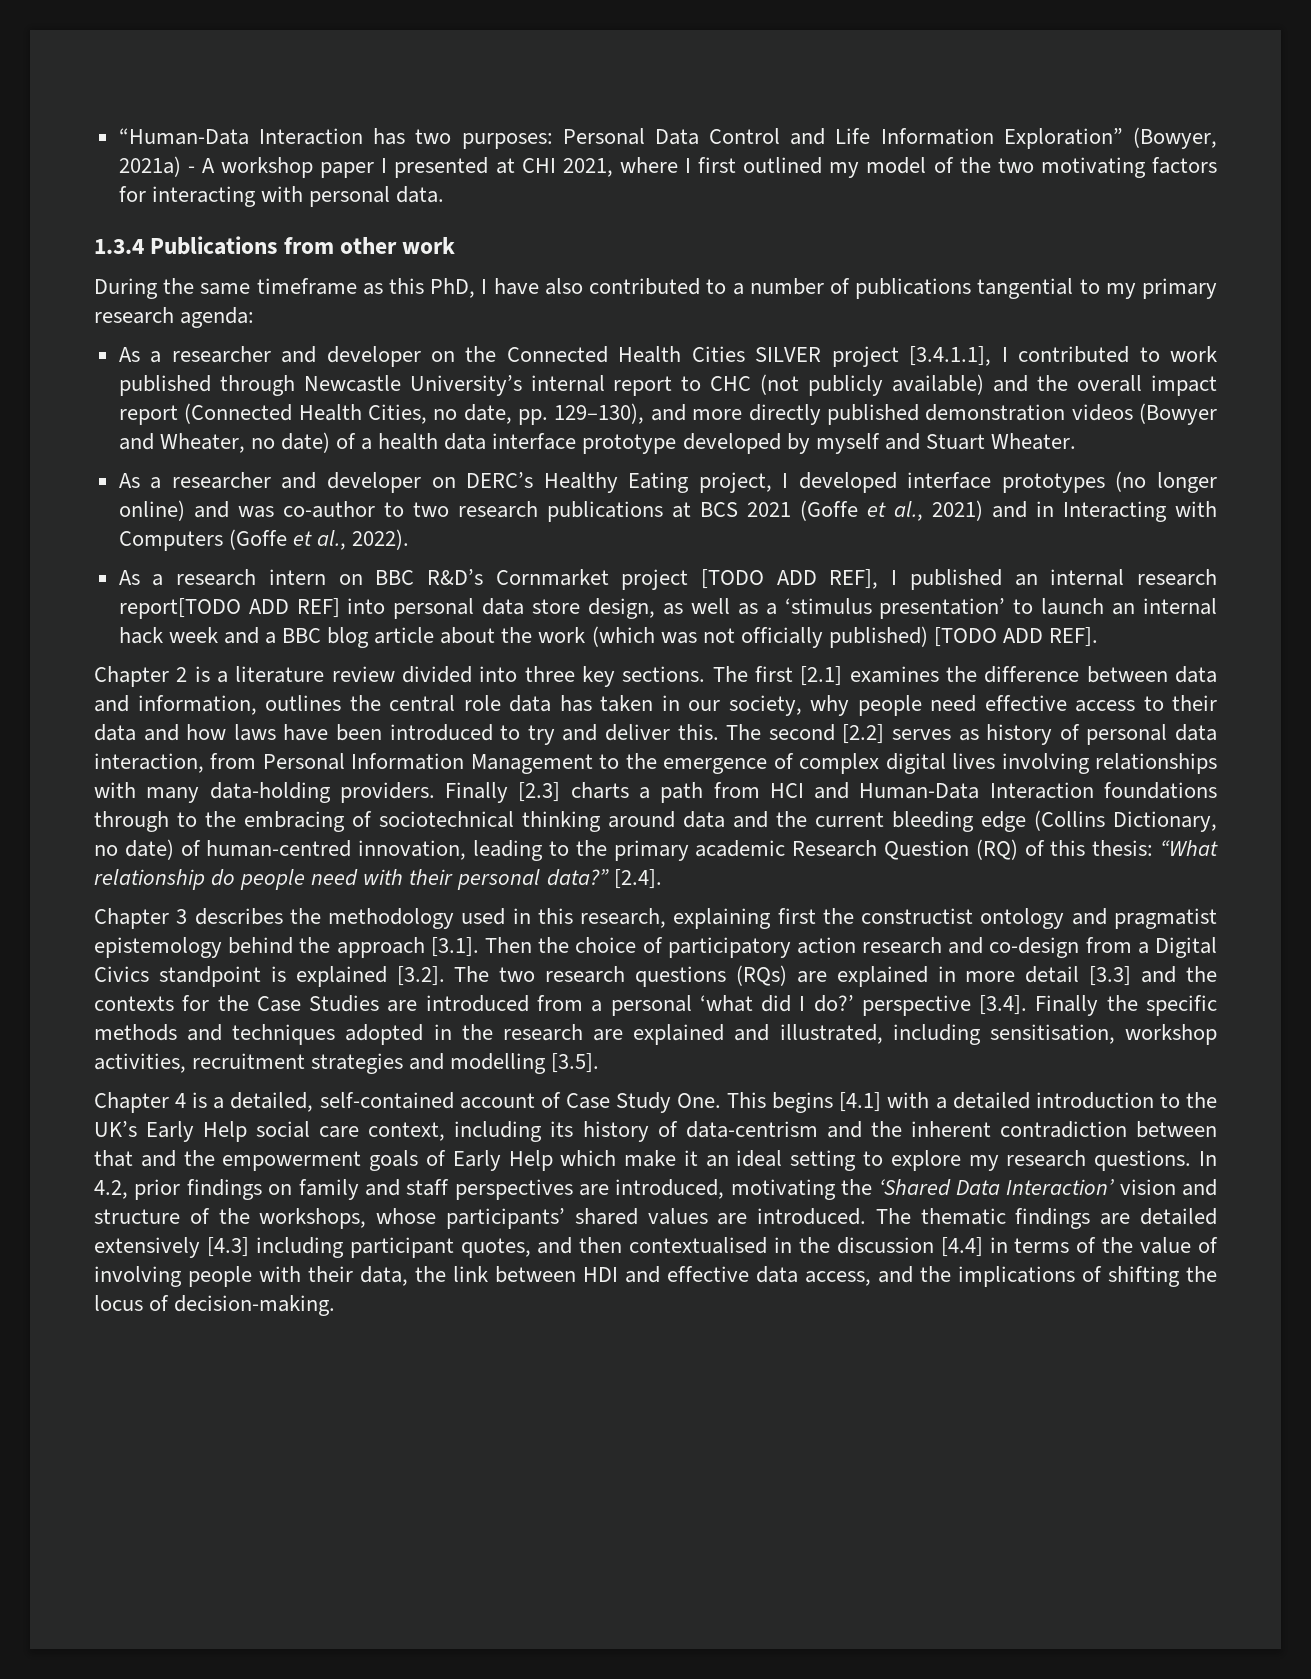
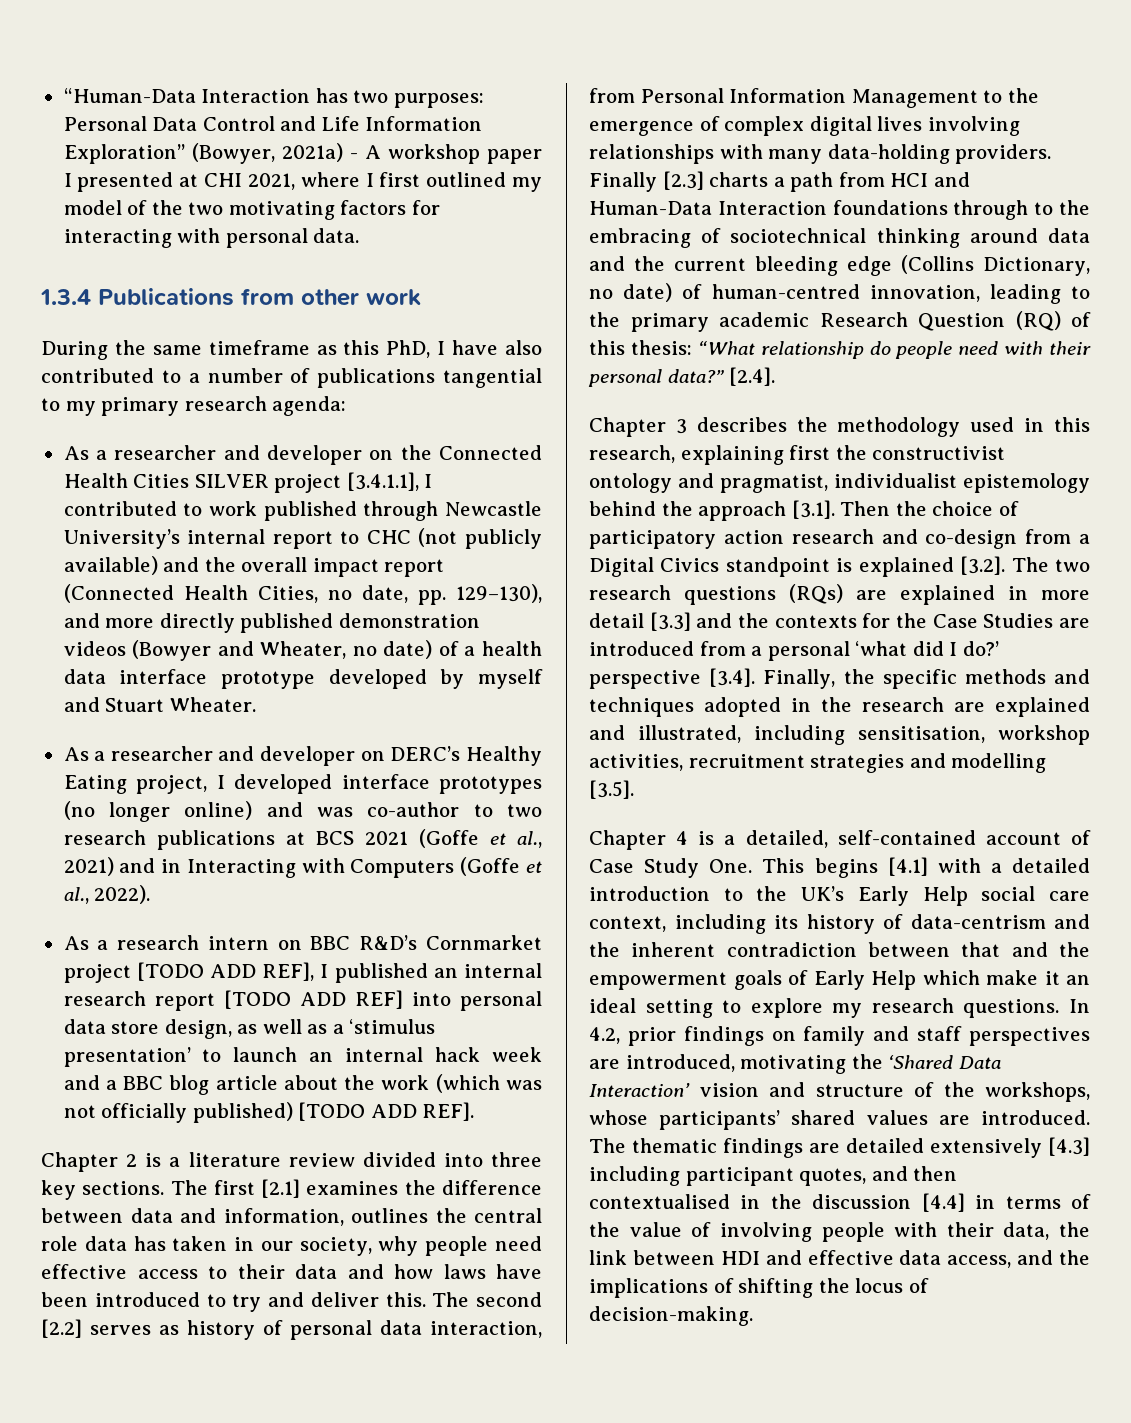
- As a research intern on BBC R&D’s Cornmarket project [TODO ADD REF], I published an internal research report[TODO ADD REF] into personal data store design, as well as a ‘stimulus presentation’ to launch an internal hack week and a BBC blog article about the work (which was not officially published) [TODO ADD REF].
+ As a research intern on BBC R&D’s Cornmarket project [TODO ADD REF], I published an internal research report [TODO ADD REF] into personal data store design, as well as a ‘stimulus presentation’ to launch an internal hack week and a BBC blog article about the work (which was not officially published) [TODO ADD REF].
- Chapter 3 describes the methodology used in this research, explaining first the constructist ontology and pragmatist epistemology behind the approach [3.1]. Then the choice of participatory action research and co-design from a Digital Civics standpoint is explained [3.2]. The two research questions (RQs) are explained in more detail [3.3] and the contexts for the Case Studies are introduced from a personal ‘what did I do?’ perspective [3.4]. Finally the specific methods and techniques adopted in the research are explained and illustrated, including sensitisation, workshop activities, recruitment strategies and modelling [3.5].
+ Chapter 3 describes the methodology used in this research, explaining first the constructivist ontology and pragmatist, individualist epistemology behind the approach [3.1]. Then the choice of participatory action research and co-design from a Digital Civics standpoint is explained [3.2]. The two research questions (RQs) are explained in more detail [3.3] and the contexts for the Case Studies are introduced from a personal ‘what did I do?’ perspective [3.4]. Finally, the specific methods and techniques adopted in the research are explained and illustrated, including sensitisation, workshop activities, recruitment strategies and modelling [3.5].

